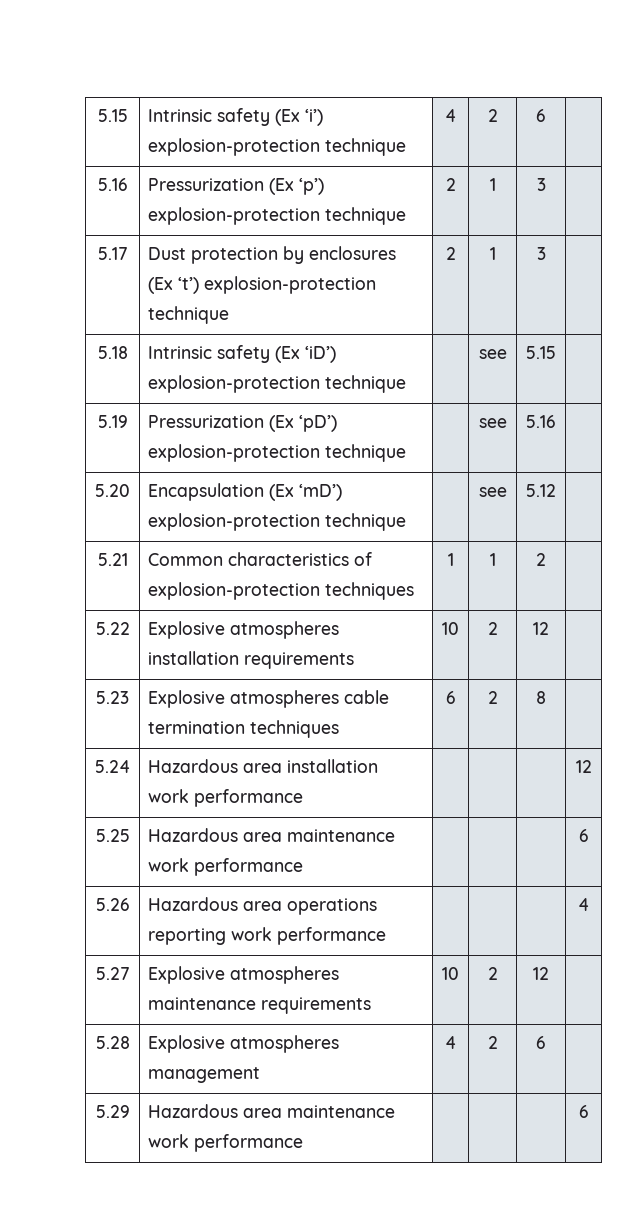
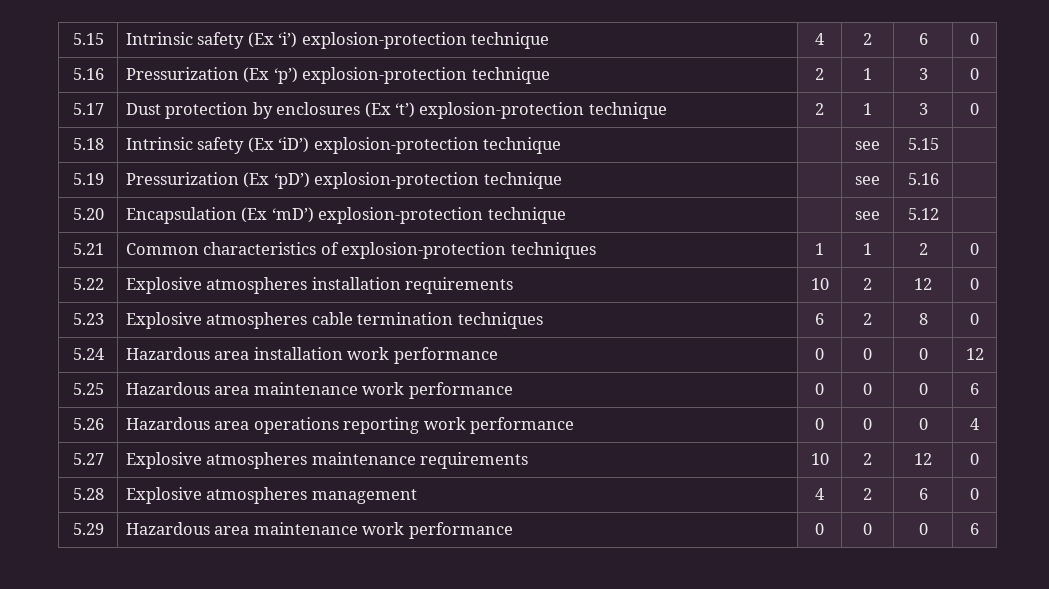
- 5.15 | Intrinsic safety (Ex ‘i’) explosion-protection technique | 4 | 2 | 6 |
+ 5.15 | Intrinsic safety (Ex ‘i’) explosion-protection technique | 4 | 2 | 6 | 0
- 5.16 | Pressurization (Ex ‘p’) explosion-protection technique | 2 | 1 | 3 |
+ 5.16 | Pressurization (Ex ‘p’) explosion-protection technique | 2 | 1 | 3 | 0
- 5.17 | Dust protection by enclosures (Ex ‘t’) explosion-protection technique | 2 | 1 | 3 |
+ 5.17 | Dust protection by enclosures (Ex ‘t’) explosion-protection technique | 2 | 1 | 3 | 0
- 5.21 | Common characteristics of explosion-protection techniques | 1 | 1 | 2 |
+ 5.21 | Common characteristics of explosion-protection techniques | 1 | 1 | 2 | 0
- 5.22 | Explosive atmospheres installation requirements | 10 | 2 | 12 |
+ 5.22 | Explosive atmospheres installation requirements | 10 | 2 | 12 | 0
- 5.23 | Explosive atmospheres cable termination techniques | 6 | 2 | 8 |
+ 5.23 | Explosive atmospheres cable termination techniques | 6 | 2 | 8 | 0
- 5.24 | Hazardous area installation work performance | | | | 12
+ 5.24 | Hazardous area installation work performance | 0 | 0 | 0 | 12
- 5.25 | Hazardous area maintenance work performance | | | | 6
+ 5.25 | Hazardous area maintenance work performance | 0 | 0 | 0 | 6
- 5.26 | Hazardous area operations reporting work performance | | | | 4
+ 5.26 | Hazardous area operations reporting work performance | 0 | 0 | 0 | 4
- 5.27 | Explosive atmospheres maintenance requirements | 10 | 2 | 12 |
+ 5.27 | Explosive atmospheres maintenance requirements | 10 | 2 | 12 | 0
- 5.28 | Explosive atmospheres management | 4 | 2 | 6 |
+ 5.28 | Explosive atmospheres management | 4 | 2 | 6 | 0
- 5.29 | Hazardous area maintenance work performance | | | | 6
+ 5.29 | Hazardous area maintenance work performance | 0 | 0 | 0 | 6

